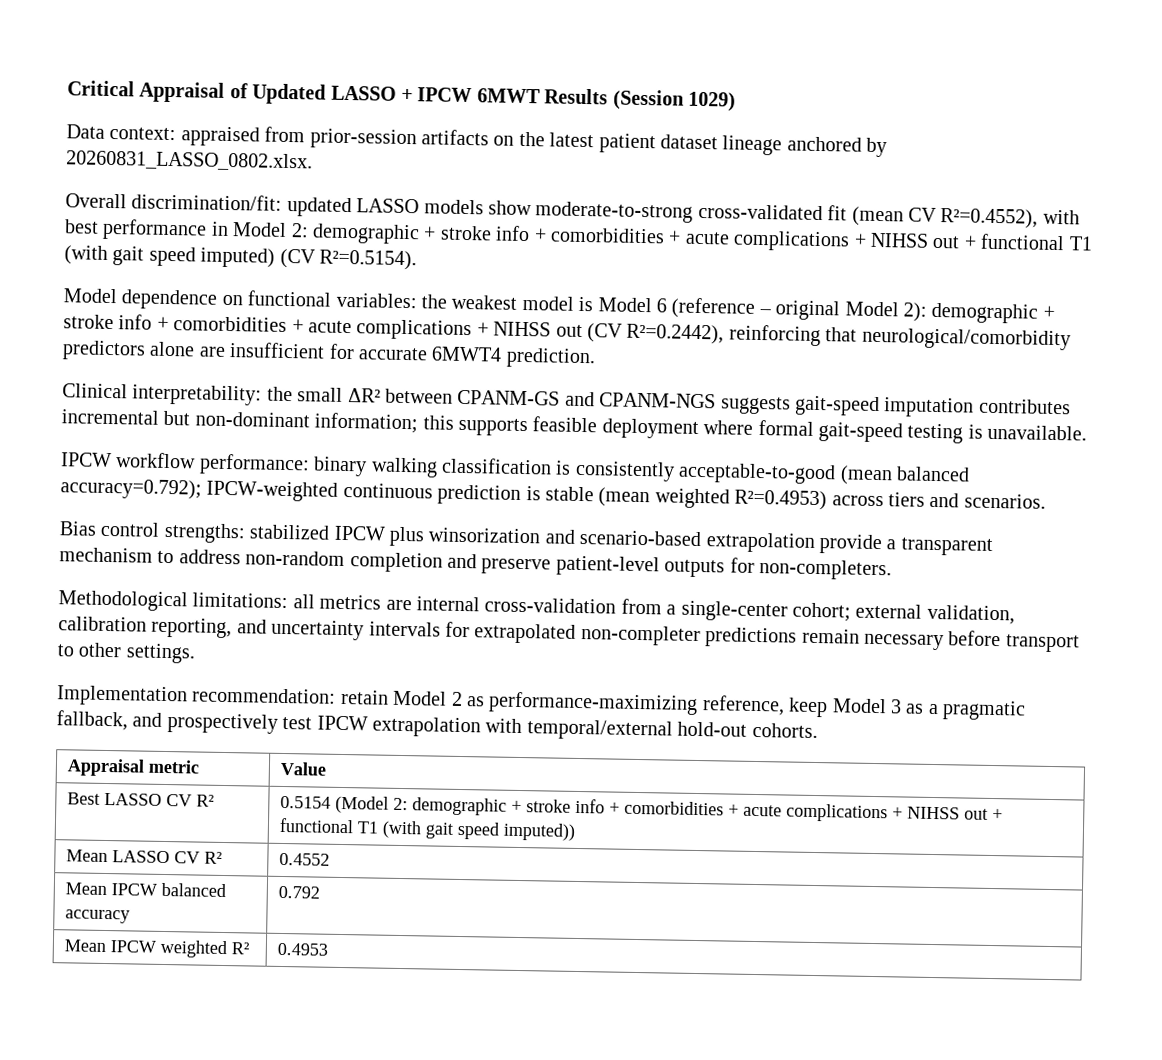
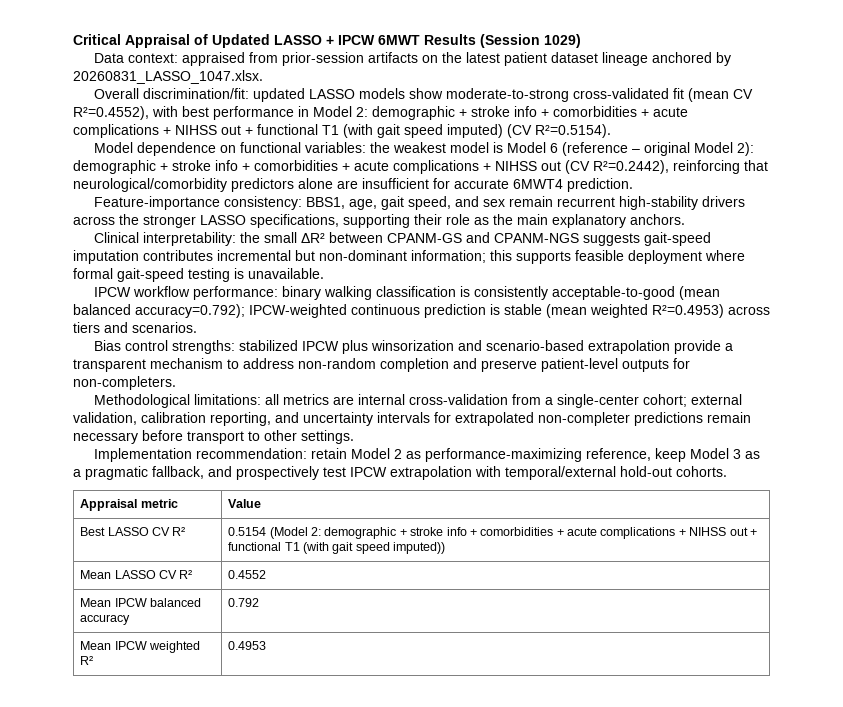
- Data context: appraised from prior-session artifacts on the latest patient dataset lineage anchored by 20260831_LASSO_0802.xlsx.
+ Data context: appraised from prior-session artifacts on the latest patient dataset lineage anchored by 20260831_LASSO_1047.xlsx.
+ Feature-importance consistency: BBS1, age, gait speed, and sex remain recurrent high-stability drivers across the stronger LASSO specifications, supporting their role as the main explanatory anchors.

